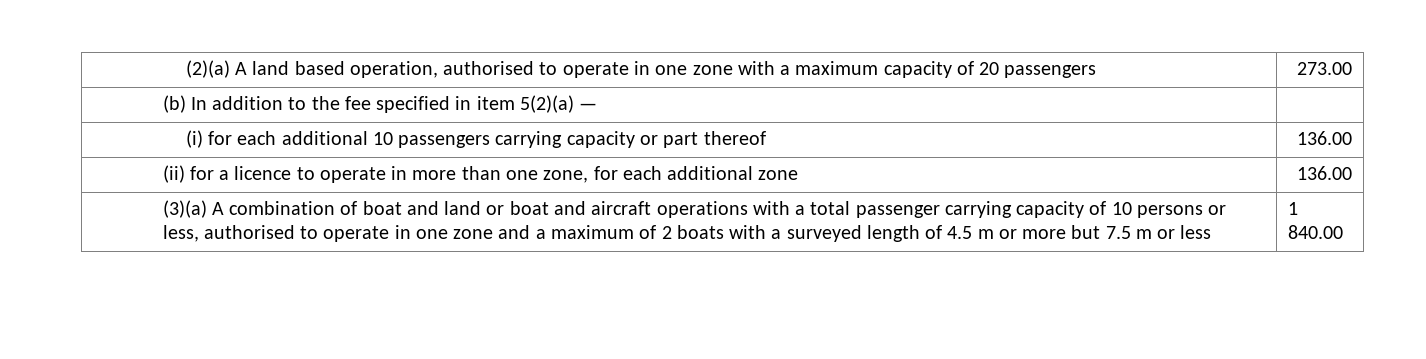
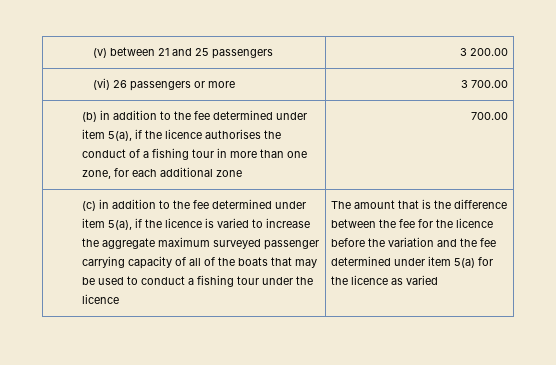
- (2)(a) A land based operation, authorised to operate in one zone with a maximum capacity of 20 passengers | 273.00
+ (v) between 21 and 25 passengers | 3 200.00
+ (vi) 26 passengers or more | 3 700.00
- (b) In addition to the fee specified in item 5(2)(a) — |
- (i) for each additional 10 passengers carrying capacity or part thereof | 136.00
- (ii) for a licence to operate in more than one zone, for each additional zone | 136.00
- (3)(a) A combination of boat and land or boat and aircraft operations with a total passenger carrying capacity of 10 persons or less, authorised to operate in one zone and a maximum of 2 boats with a surveyed length of 4.5 m or more but 7.5 m or less | 1 840.00
+ (b) in addition to the fee determined under item 5(a), if the licence authorises the conduct of a fishing tour in more than one zone, for each additional zone | 700.00
+ (c) in addition to the fee determined under item 5(a), if the licence is varied to increase the aggregate maximum surveyed passenger carrying capacity of all of the boats that may be used to conduct a fishing tour under the licence | The amount that is the difference between the fee for the licence before the variation and the fee determined under item 5(a) for the licence as varied

